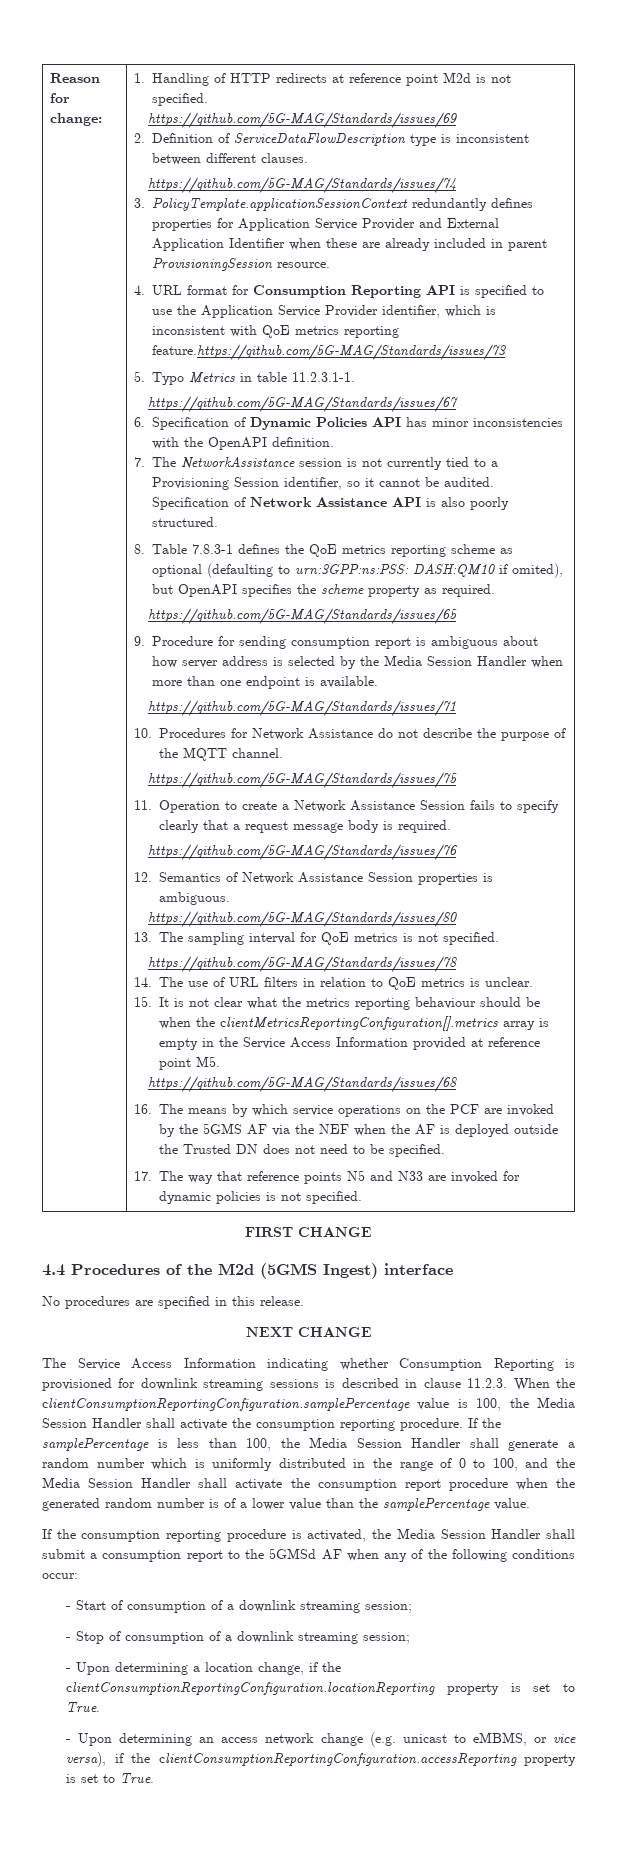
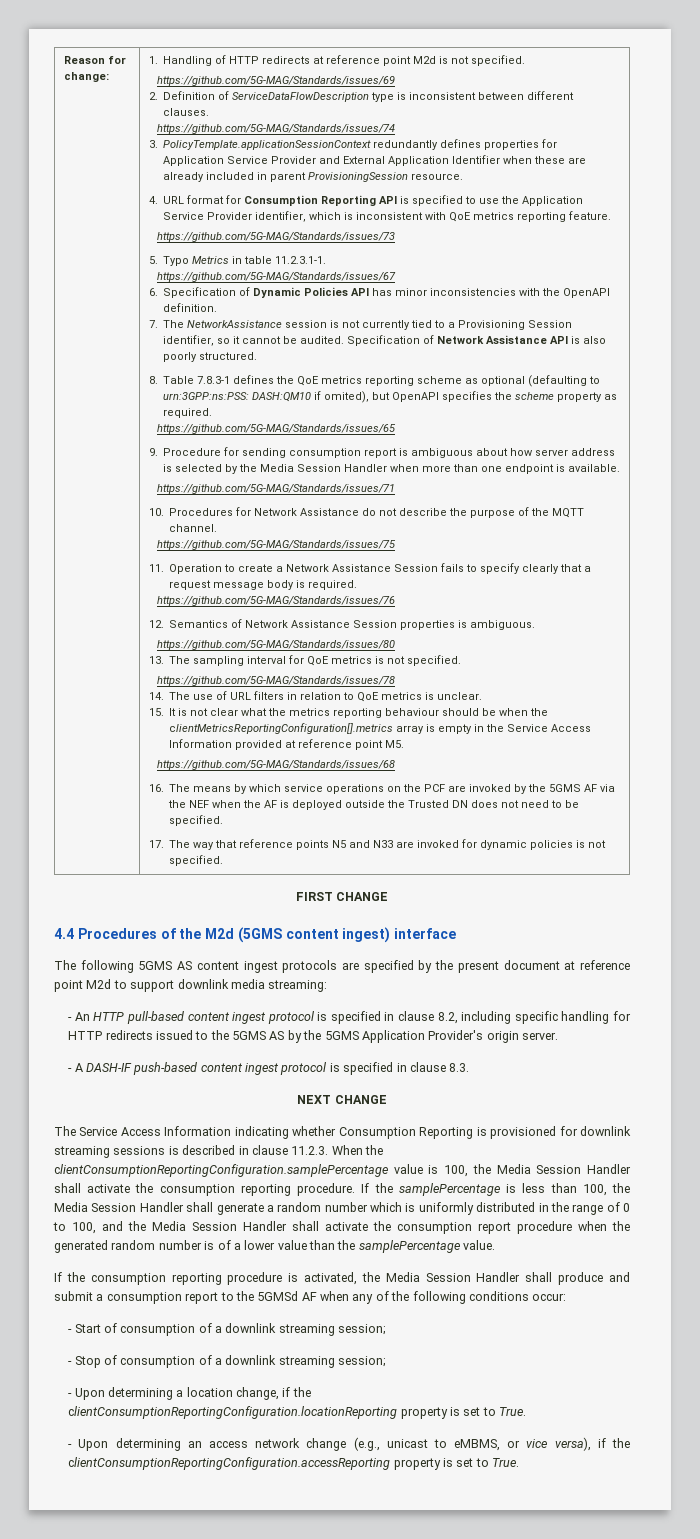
- 4. URL format for Consumption Reporting API is specified to use the Application Service Provider identifier, which is inconsistent with QoE metrics reporting feature.https://github.com/5G-MAG/Standards/issues/73
+ 4. URL format for Consumption Reporting API is specified to use the Application Service Provider identifier, which is inconsistent with QoE metrics reporting feature.
+ https://github.com/5G-MAG/Standards/issues/73
- 4.4 Procedures of the M2d (5GMS Ingest) interface
+ 4.4 Procedures of the M2d (5GMS content ingest) interface
- No procedures are specified in this release.
+ The following 5GMS AS content ingest protocols are specified by the present document at reference point M2d to support downlink media streaming:
+ - An HTTP pull-based content ingest protocol is specified in clause 8.2, including specific handling for HTTP redirects issued to the 5GMS AS by the 5GMS Application Provider's origin server.
+ - A DASH-IF push-based content ingest protocol is specified in clause 8.3.
- If the consumption reporting procedure is activated, the Media Session Handler shall submit a consumption report to the 5GMSd AF when any of the following conditions occur:
+ If the consumption reporting procedure is activated, the Media Session Handler shall produce and submit a consumption report to the 5GMSd AF when any of the following conditions occur:
- - Upon determining an access network change (e.g. unicast to eMBMS, or vice versa), if the clientConsumptionReportingConfiguration.accessReporting property is set to True.
+ - Upon determining an access network change (e.g., unicast to eMBMS, or vice versa), if the clientConsumptionReportingConfiguration.accessReporting property is set to True.

